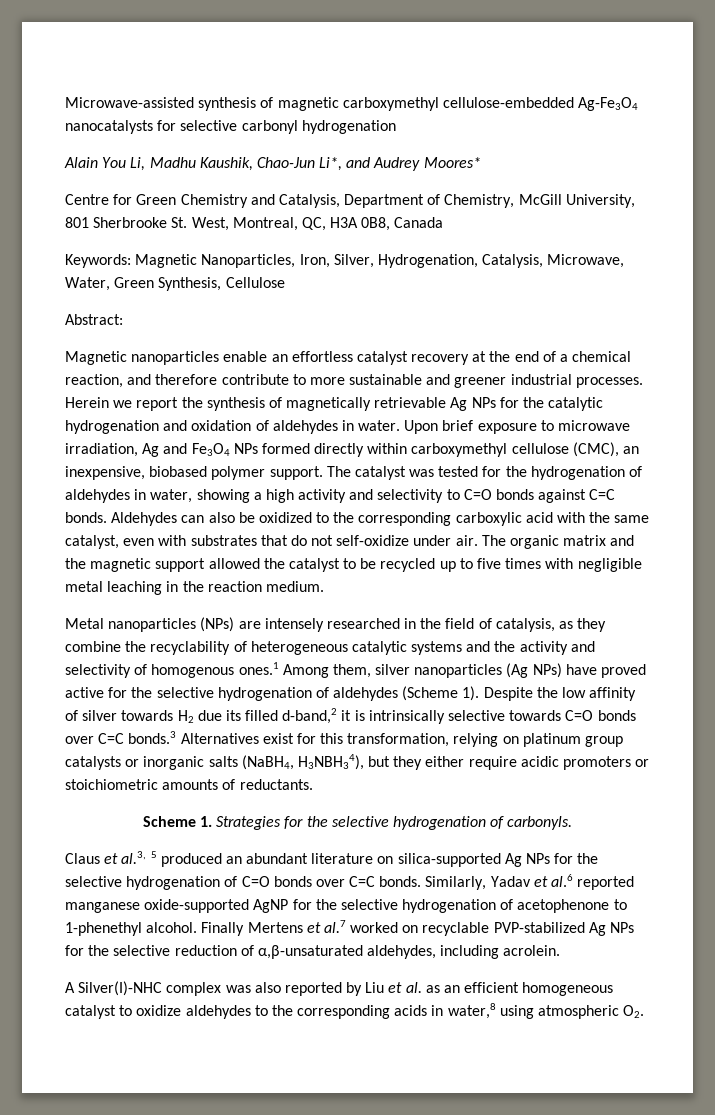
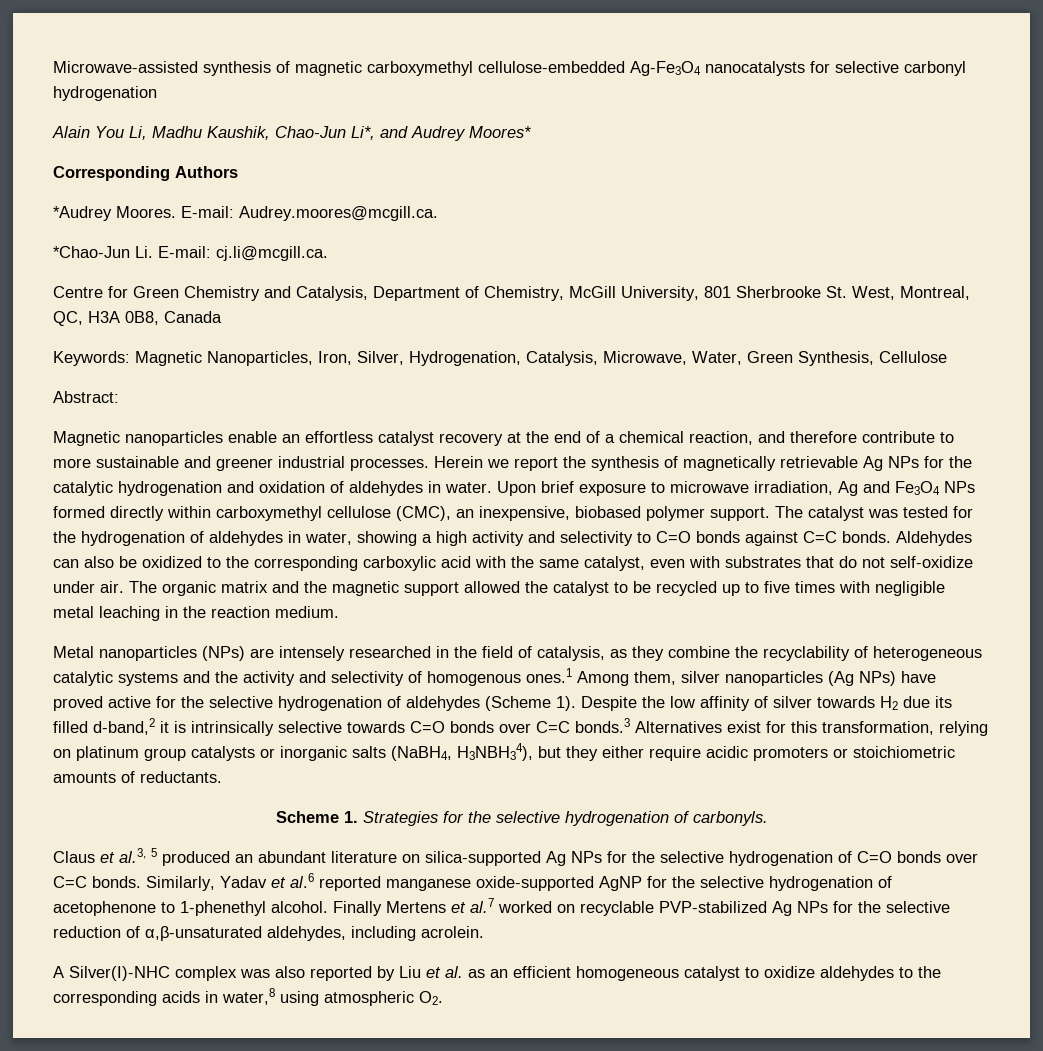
+ Corresponding Authors
+ *Audrey Moores. E-mail: Audrey.moores@mcgill.ca.
+ *Chao-Jun Li. E-mail: cj.li@mcgill.ca.

